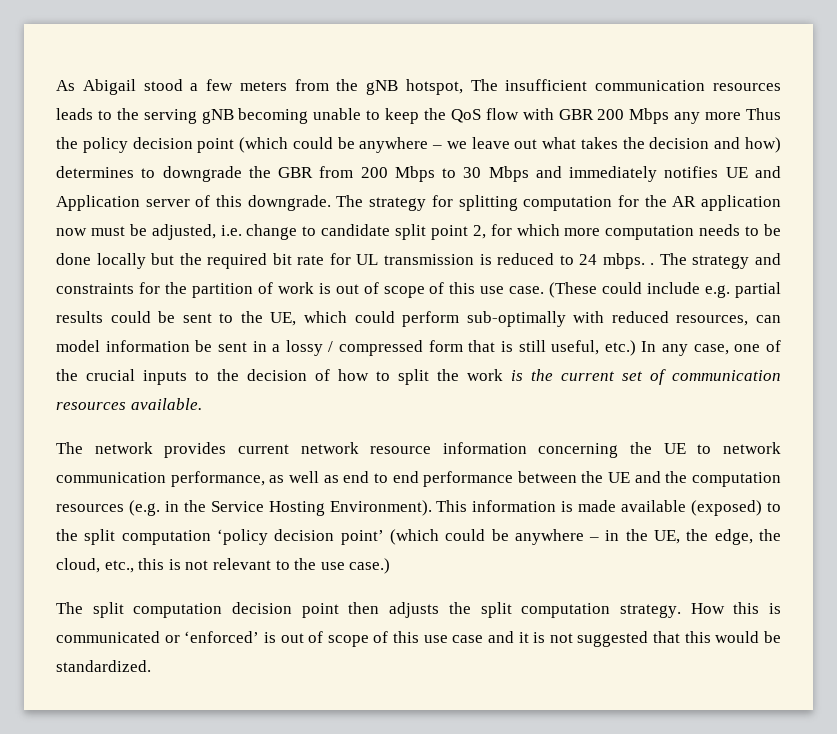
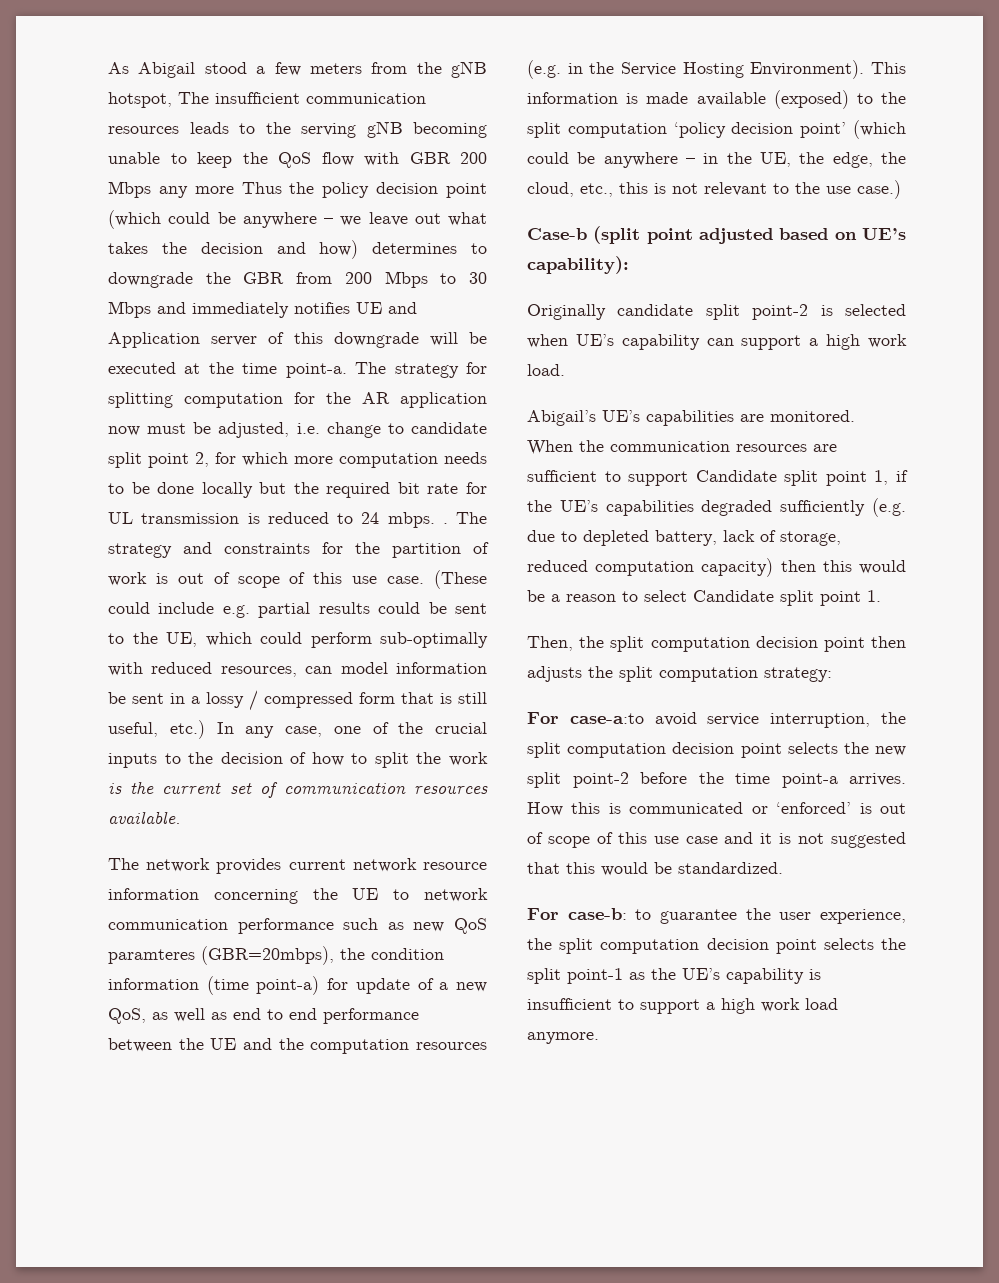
- As Abigail stood a few meters from the gNB hotspot, The insufficient communication resources leads to the serving gNB becoming unable to keep the QoS flow with GBR 200 Mbps any more Thus the policy decision point (which could be anywhere – we leave out what takes the decision and how) determines to downgrade the GBR from 200 Mbps to 30 Mbps and immediately notifies UE and Application server of this downgrade.
+ As Abigail stood a few meters from the gNB hotspot, The insufficient communication resources leads to the serving gNB becoming unable to keep the QoS flow with GBR 200 Mbps any more Thus the policy decision point (which could be anywhere – we leave out what takes the decision and how) determines to downgrade the GBR from 200 Mbps to 30 Mbps and immediately notifies UE and Application server of this downgrade will be executed at the time point-a.
- The network provides current network resource information concerning the UE to network communication performance, as well as end to end performance between the UE and the computation resources (e.g. in the Service Hosting Environment).
+ The network provides current network resource information concerning the UE to network communication performance such as new QoS paramteres (GBR=20mbps), the condition information (time point-a) for update of a new QoS, as well as end to end performance between the UE and the computation resources (e.g. in the Service Hosting Environment).
- The split computation decision point then adjusts the split computation strategy.
+ Case-b (split point adjusted based on UE’s capability):
+ Originally candidate split point-2 is selected when UE’s capability can support a high work load.
+ Abigail’s UE’s capabilities are monitored. When the communication resources are sufficient to support Candidate split point 1, if the UE’s capabilities degraded sufficiently (e.g. due to depleted battery, lack of storage, reduced computation capacity) then this would be a reason to select Candidate split point 1.
+ Then, the split computation decision point then adjusts the split computation strategy:
+ For case-a:to avoid service interruption, the split computation decision point selects the new split point-2 before the time point-a arrives.
+ For case-b: to guarantee the user experience, the split computation decision point selects the split point-1 as the UE’s capability is insufficient to support a high work load anymore.

